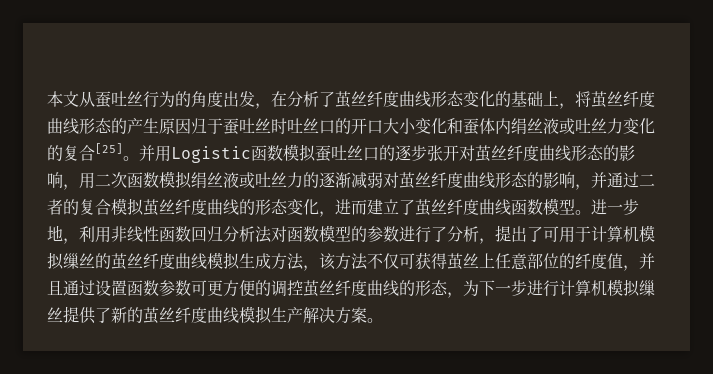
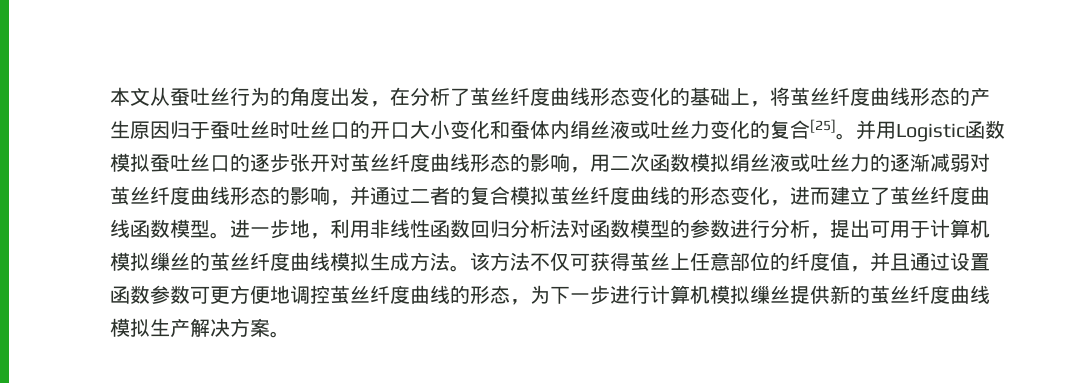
- 进一步地，利用非线性函数回归分析法对函数模型的参数进行了分析，提出了可用于计算机模拟缫丝的茧丝纤度曲线模拟生成方法，该方法不仅可获得茧丝上任意部位的纤度值，并且通过设置函数参数可更方便的调控茧丝纤度曲线的形态，为下一步进行计算机模拟缫丝提供了新的茧丝纤度曲线模拟生产解决方案。
+ 进一步地，利用非线性函数回归分析法对函数模型的参数进行分析，提出可用于计算机模拟缫丝的茧丝纤度曲线模拟生成方法。该方法不仅可获得茧丝上任意部位的纤度值，并且通过设置函数参数可更方便地调控茧丝纤度曲线的形态，为下一步进行计算机模拟缫丝提供新的茧丝纤度曲线模拟生产解决方案。

